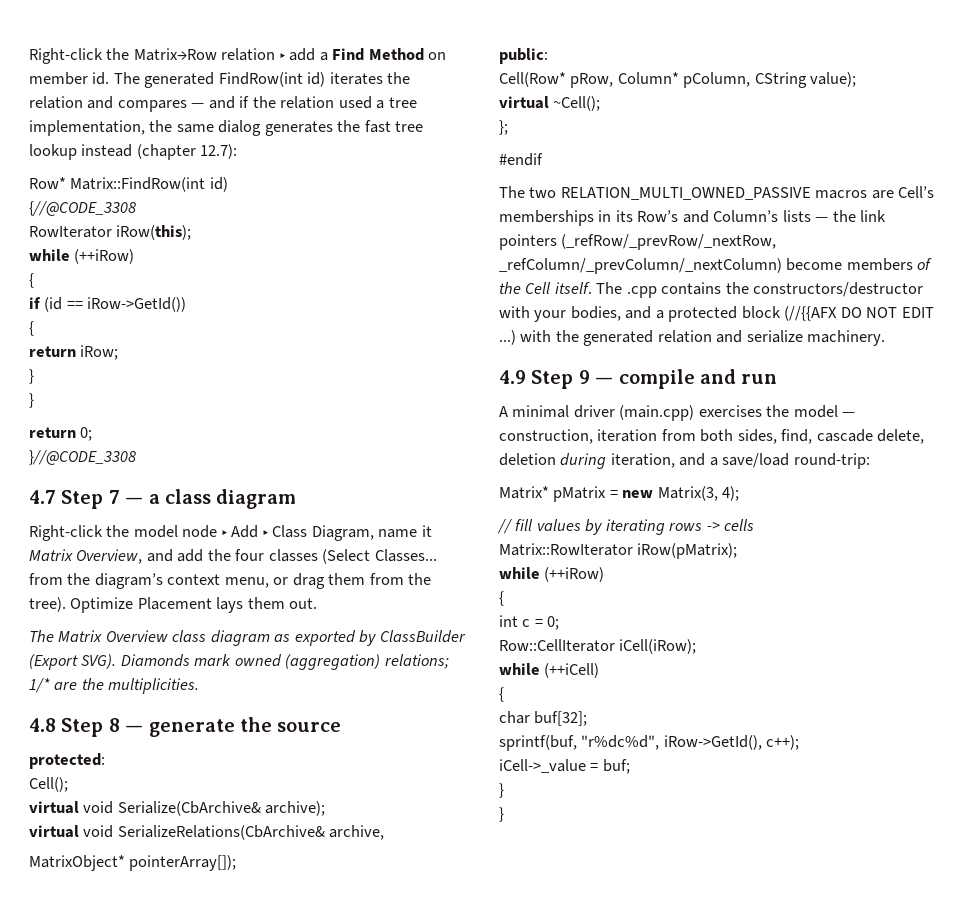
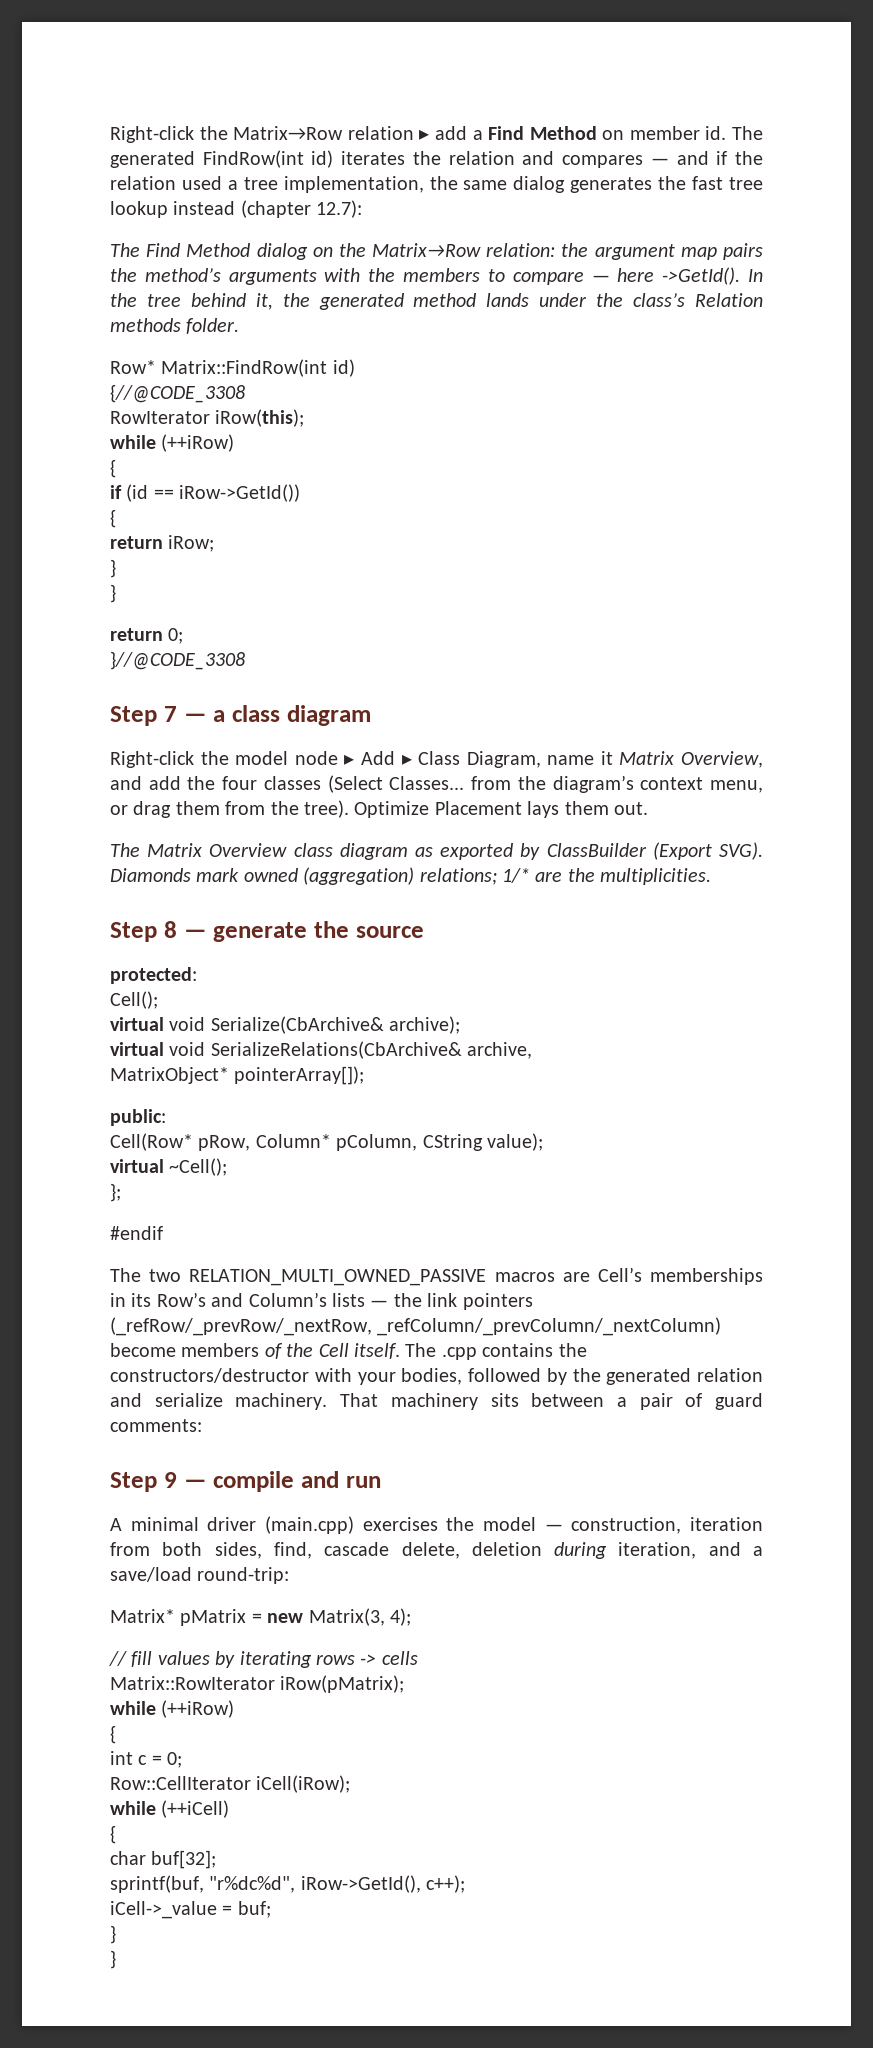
+ The Find Method dialog on the Matrix→Row relation: the argument map pairs the method’s arguments with the members to compare — here ->GetId(). In the tree behind it, the generated method lands under the class’s Relation methods folder.
- 4.7 Step 7 — a class diagram
+ Step 7 — a class diagram
- 4.8 Step 8 — generate the source
+ Step 8 — generate the source
- The .cpp contains the constructors/destructor with your bodies, and a protected block (//{{AFX DO NOT EDIT ...) with the generated relation and serialize machinery.
- 4.9 Step 9 — compile and run
+ The .cpp contains the constructors/destructor with your bodies, followed by the generated relation and serialize machinery. That machinery sits between a pair of guard comments:
+ Step 9 — compile and run

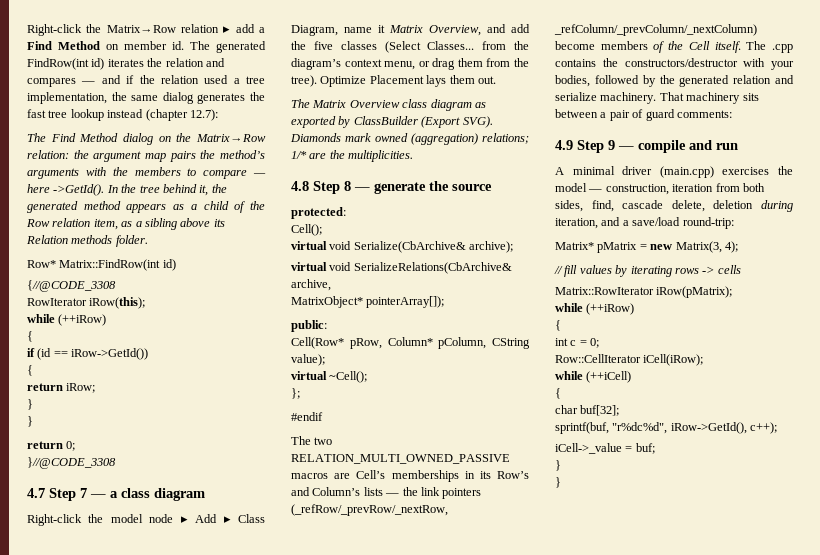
- In the tree behind it, the generated method lands under the class’s Relation methods folder.
+ In the tree behind it, the generated method appears as a child of the Row relation item, as a sibling above its Relation methods folder.
- Step 7 — a class diagram
+ 4.7 Step 7 — a class diagram
- Right-click the model node ▸ Add ▸ Class Diagram, name it Matrix Overview, and add the four classes (Select Classes... from the diagram’s context menu, or drag them from the tree).
+ Right-click the model node ▸ Add ▸ Class Diagram, name it Matrix Overview, and add the five classes (Select Classes... from the diagram’s context menu, or drag them from the tree).
- Step 8 — generate the source
+ 4.8 Step 8 — generate the source
- Step 9 — compile and run
+ 4.9 Step 9 — compile and run

